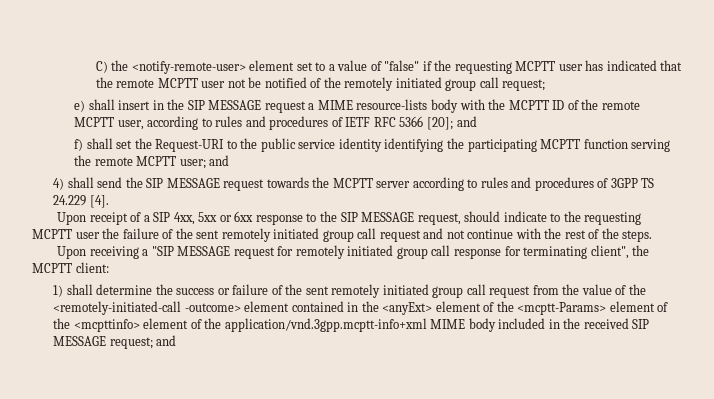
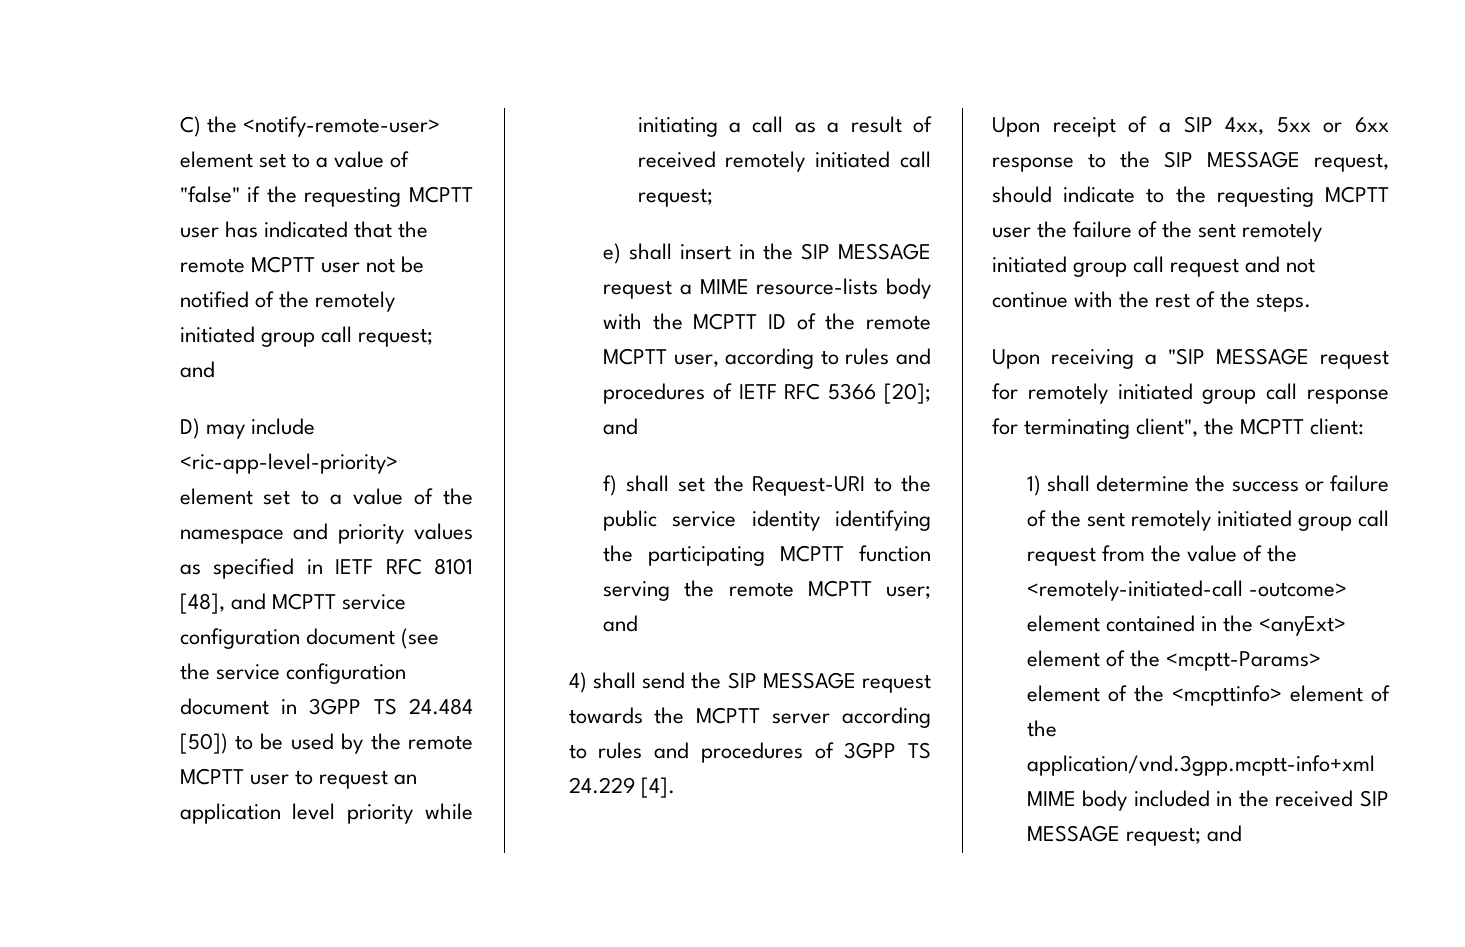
- C) the <notify-remote-user> element set to a value of "false" if the requesting MCPTT user has indicated that the remote MCPTT user not be notified of the remotely initiated group call request;
+ C) the <notify-remote-user> element set to a value of "false" if the requesting MCPTT user has indicated that the remote MCPTT user not be notified of the remotely initiated group call request; and
+ D) may include <ric-app-level-priority> element set to a value of the namespace and priority values as specified in IETF RFC 8101 [48], and MCPTT service configuration document (see the service configuration document in 3GPP TS 24.484 [50]) to be used by the remote MCPTT user to request an application level priority while initiating a call as a result of received remotely initiated call request;

